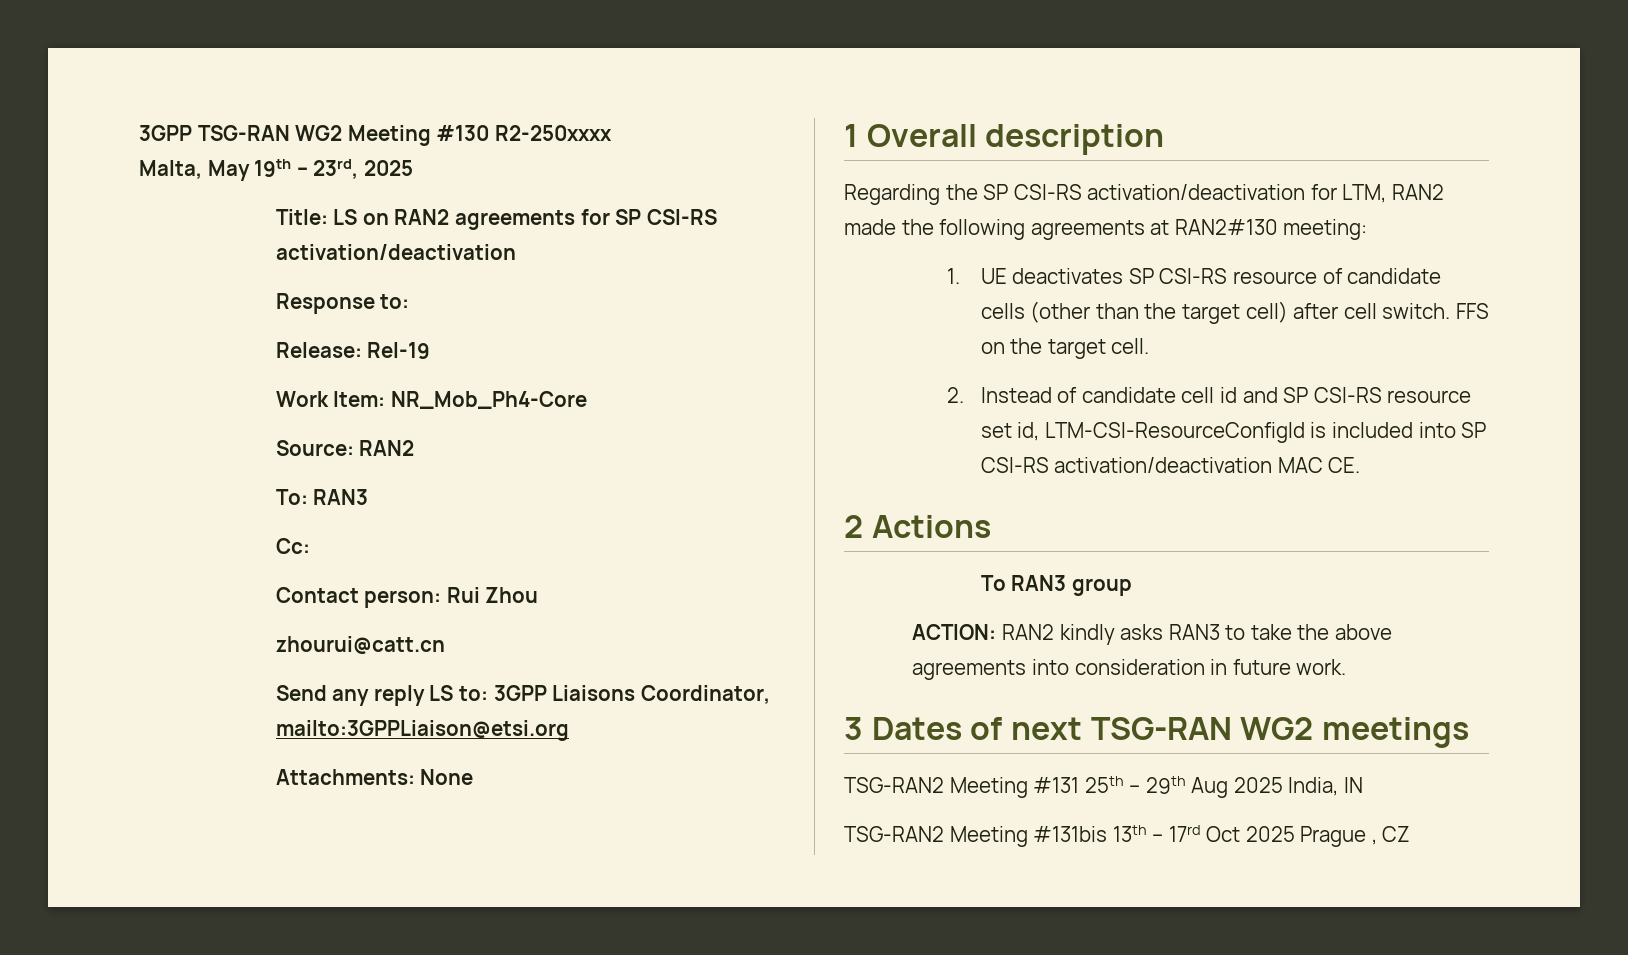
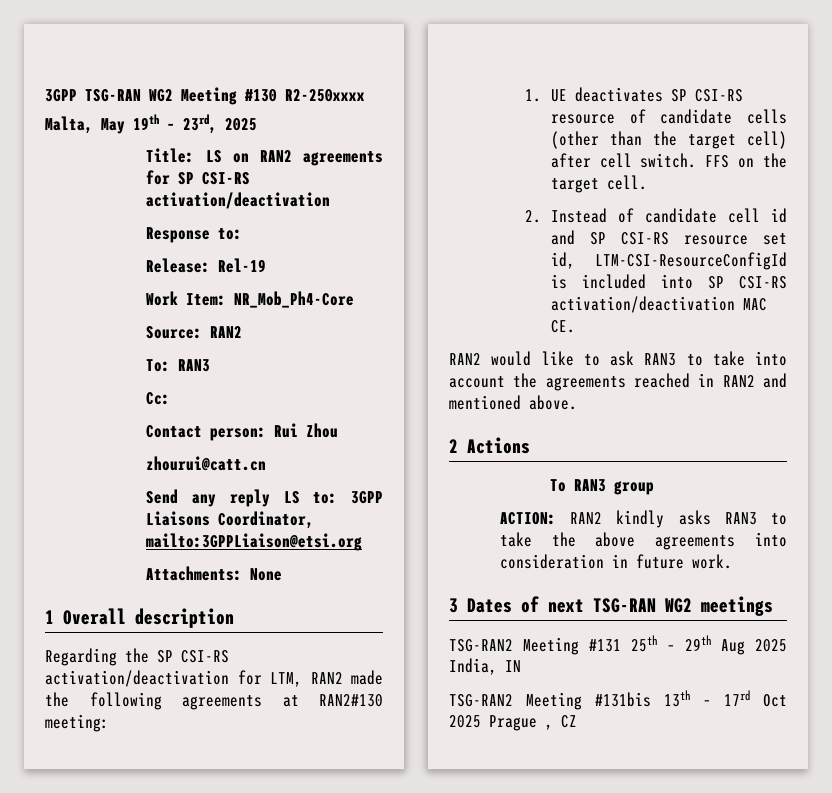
+ RAN2 would like to ask RAN3 to take into account the agreements reached in RAN2 and mentioned above.

